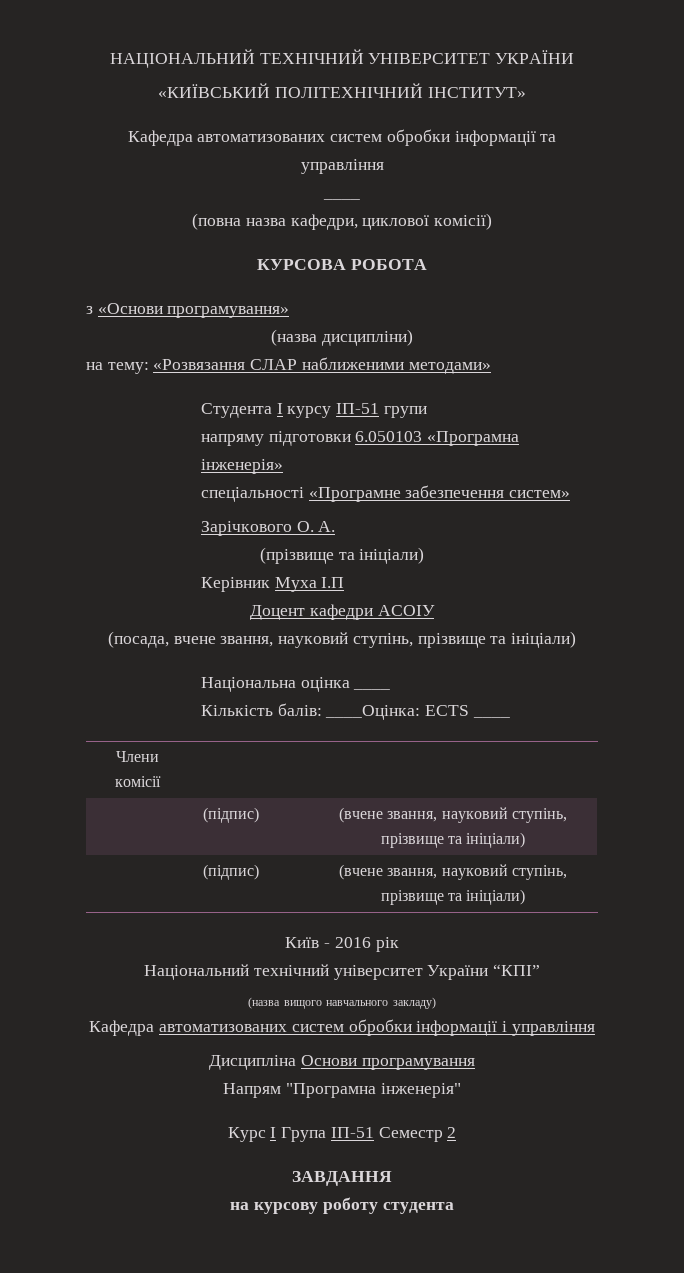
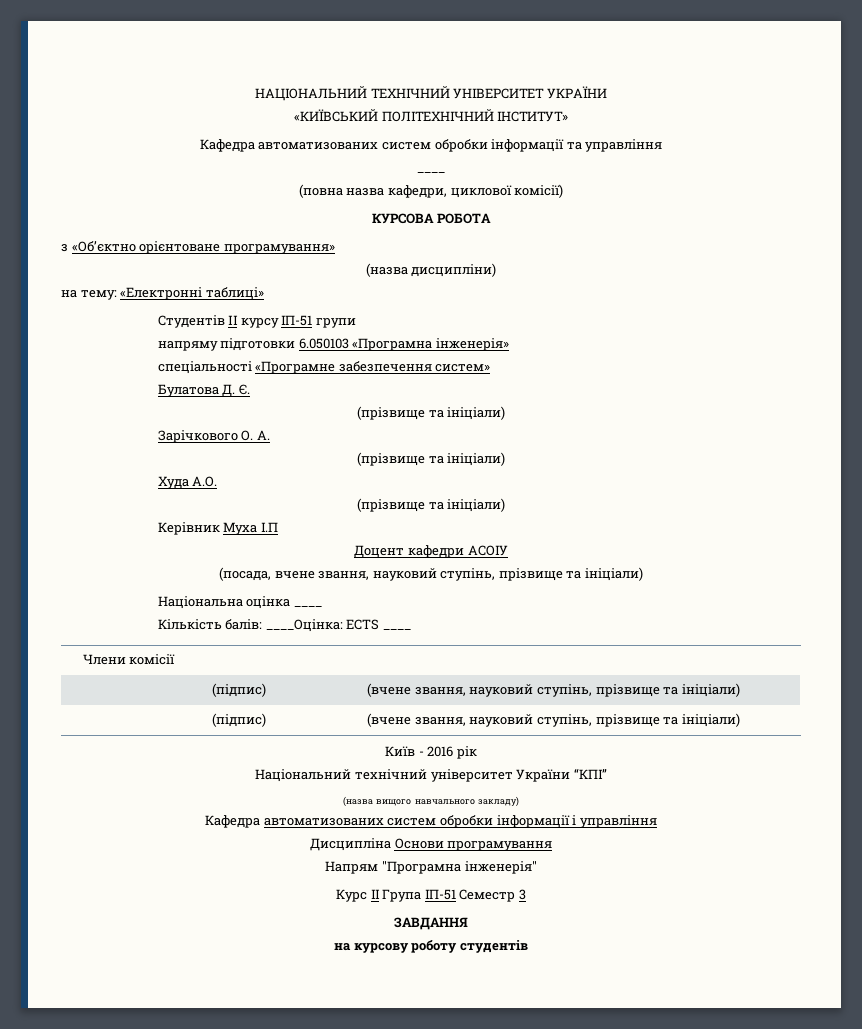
- з «Основи програмування»
+ з «Об’єктно орієнтоване програмування»
- на тему: «Розвязання СЛАР наближеними методами»
- Студента I курсу ІП-51 групи
+ на тему: «Електронні таблиці»
+ Студентів IІ курсу ІП-51 групи
+ Булатова Д. Є.
+ (прізвище та ініціали)
+ Худа А.О.
+ (прізвище та ініціали)
- Курс І Група ІП-51 Семестр 2
+ Курс ІІ Група ІП-51 Семестр 3
- на курсову роботу студента
+ на курсову роботу студентів

